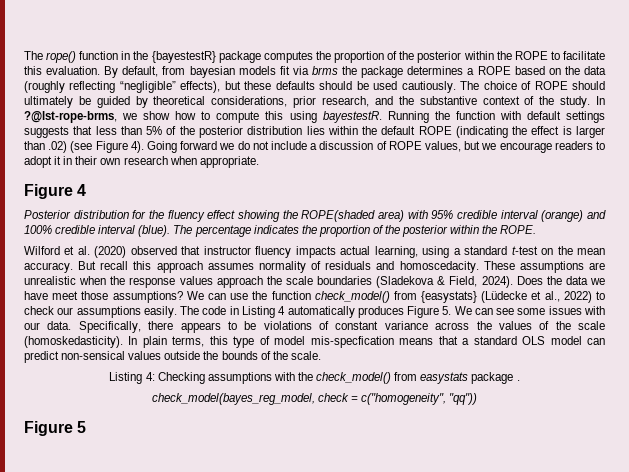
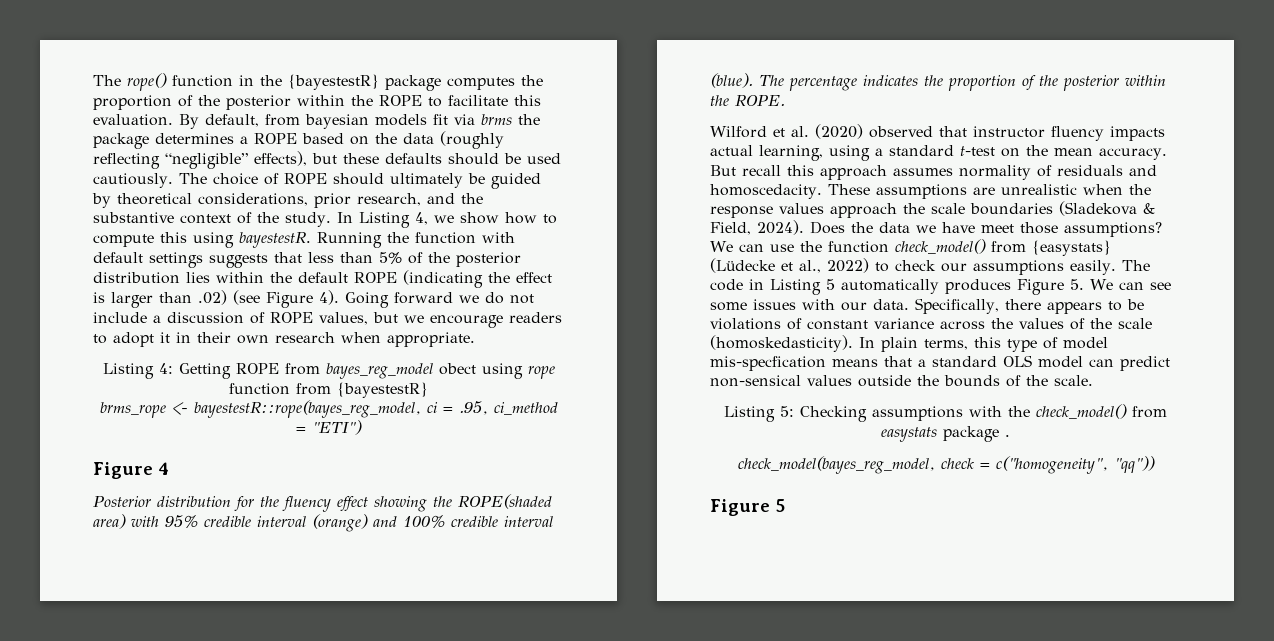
- In ?@lst-rope-brms, we show how to compute this using bayestestR.
+ In Listing 4, we show how to compute this using bayestestR.
+ Listing 4: Getting ROPE from bayes_reg_model obect using rope function from {bayestestR}
+ brms_rope <- bayestestR::rope(bayes_reg_model, ci = .95, ci_method = "ETI")
- The code in Listing 4 automatically produces Figure 5. We can see some issues with our data.
+ The code in Listing 5 automatically produces Figure 5. We can see some issues with our data.
- Listing 4: Checking assumptions with the check_model() from easystats package .
+ Listing 5: Checking assumptions with the check_model() from easystats package .

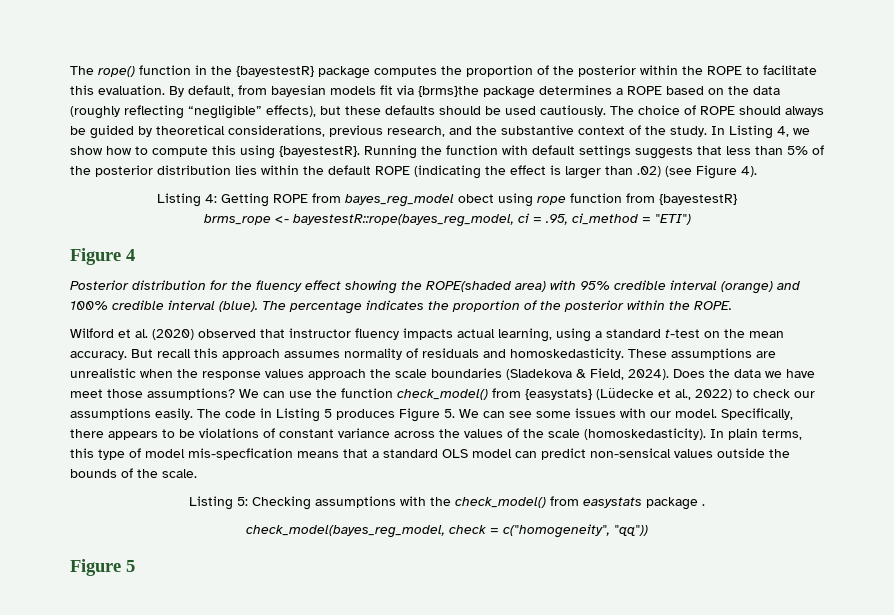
- By default, from bayesian models fit via brms the package determines a ROPE based on the data (roughly reflecting “negligible” effects), but these defaults should be used cautiously.
+ By default, from bayesian models fit via {brms}the package determines a ROPE based on the data (roughly reflecting “negligible” effects), but these defaults should be used cautiously.
- The choice of ROPE should ultimately be guided by theoretical considerations, prior research, and the substantive context of the study.
+ The choice of ROPE should always be guided by theoretical considerations, previous research, and the substantive context of the study.
- In Listing 4, we show how to compute this using bayestestR.
+ In Listing 4, we show how to compute this using {bayestestR}.
- Going forward we do not include a discussion of ROPE values, but we encourage readers to adopt it in their own research when appropriate.
- But recall this approach assumes normality of residuals and homoscedacity.
+ But recall this approach assumes normality of residuals and homoskedasticity.
- The code in Listing 5 automatically produces Figure 5. We can see some issues with our data.
+ The code in Listing 5 produces Figure 5. We can see some issues with our model.

